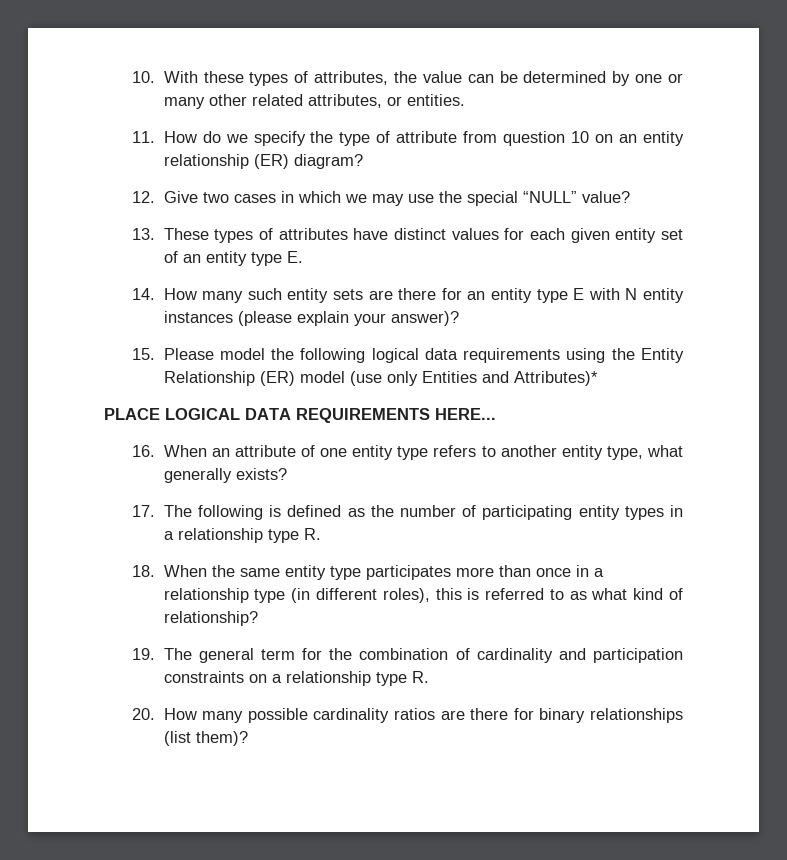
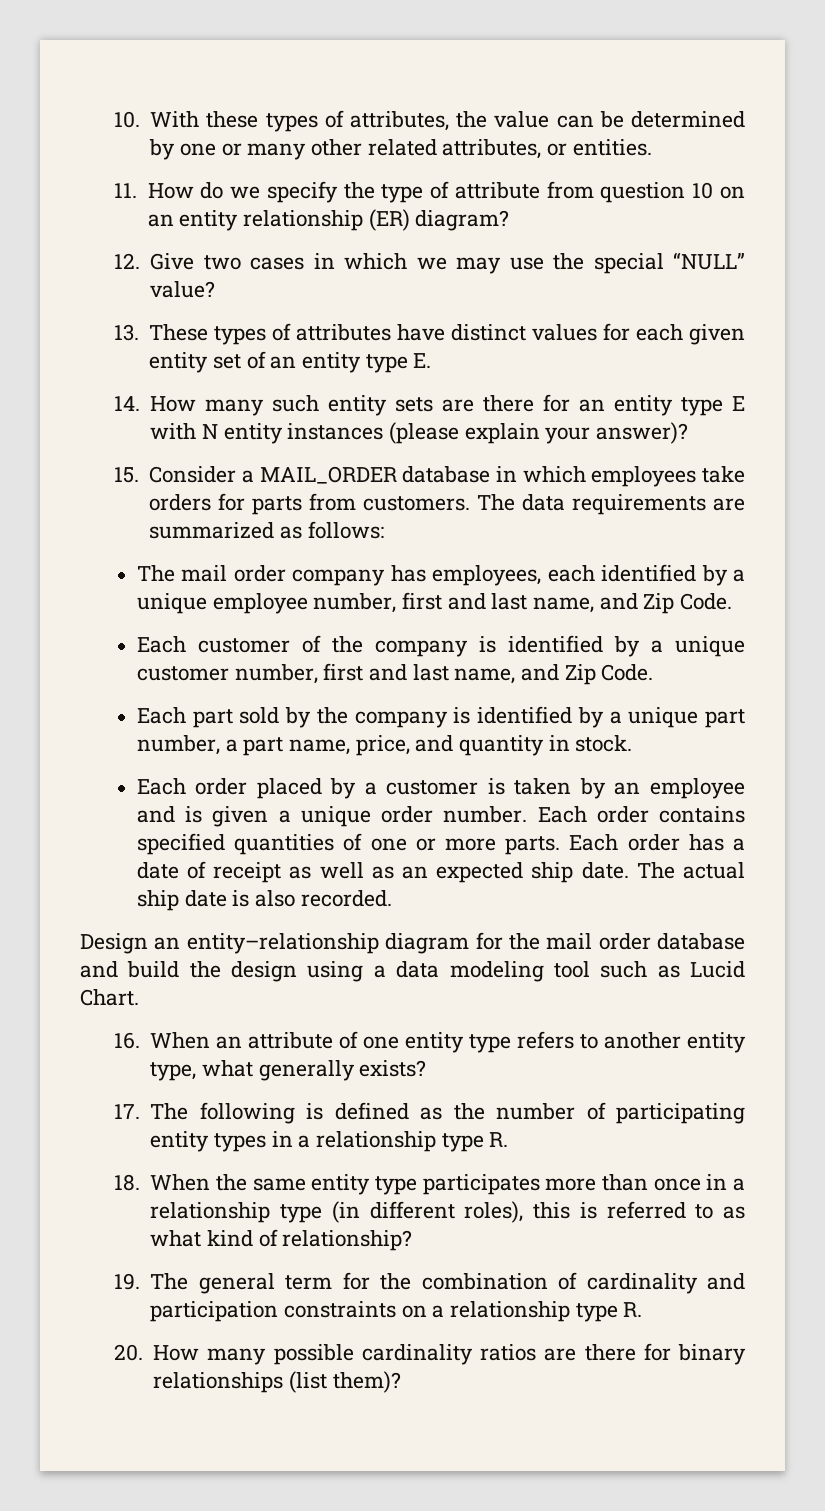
- 15. Please model the following logical data requirements using the Entity Relationship (ER) model (use only Entities and Attributes)*
- PLACE LOGICAL DATA REQUIREMENTS HERE...
+ 15. Consider a MAIL_ORDER database in which employees take orders for parts from customers. The data requirements are summarized as follows:
+ The mail order company has employees, each identified by a unique employee number, first and last name, and Zip Code.
+ Each customer of the company is identified by a unique customer number, first and last name, and Zip Code.
+ Each part sold by the company is identified by a unique part number, a part name, price, and quantity in stock.
+ Each order placed by a customer is taken by an employee and is given a unique order number. Each order contains specified quantities of one or more parts. Each order has a date of receipt as well as an expected ship date. The actual ship date is also recorded.
+ Design an entity–relationship diagram for the mail order database and build the design using a data modeling tool such as Lucid Chart.

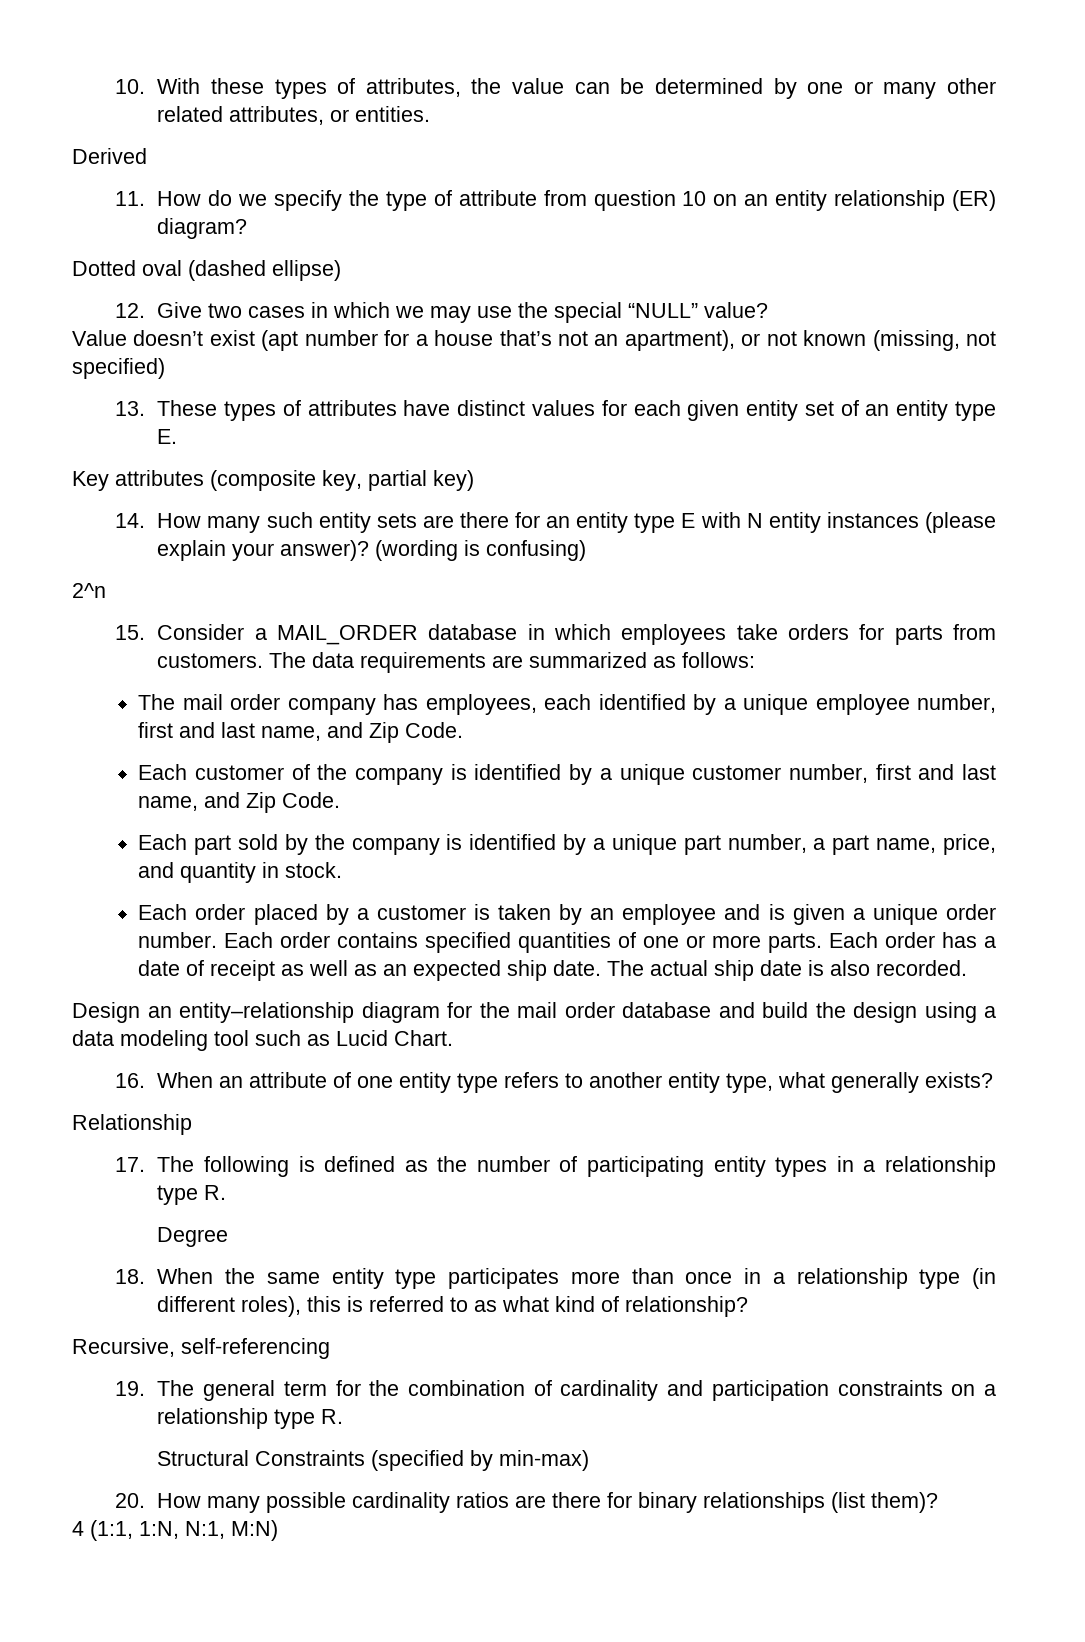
+ Derived
+ Dotted oval (dashed ellipse)
+ Value doesn’t exist (apt number for a house that’s not an apartment), or not known (missing, not specified)
+ Key attributes (composite key, partial key)
+ (wording is confusing)
+ 2^n
+ Relationship
+ Degree
+ Recursive, self-referencing
+ Structural Constraints (specified by min-max)
+ 4 (1:1, 1:N, N:1, M:N)

